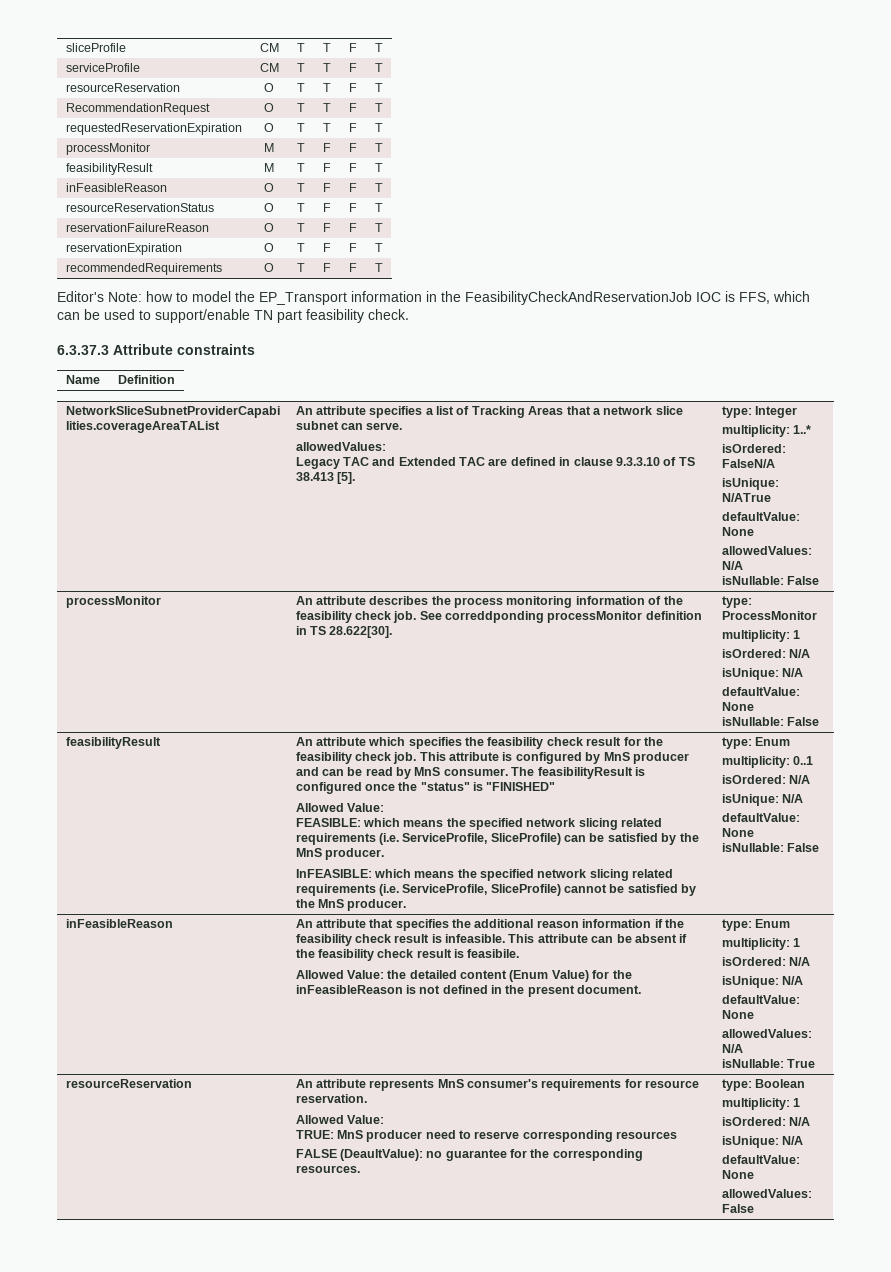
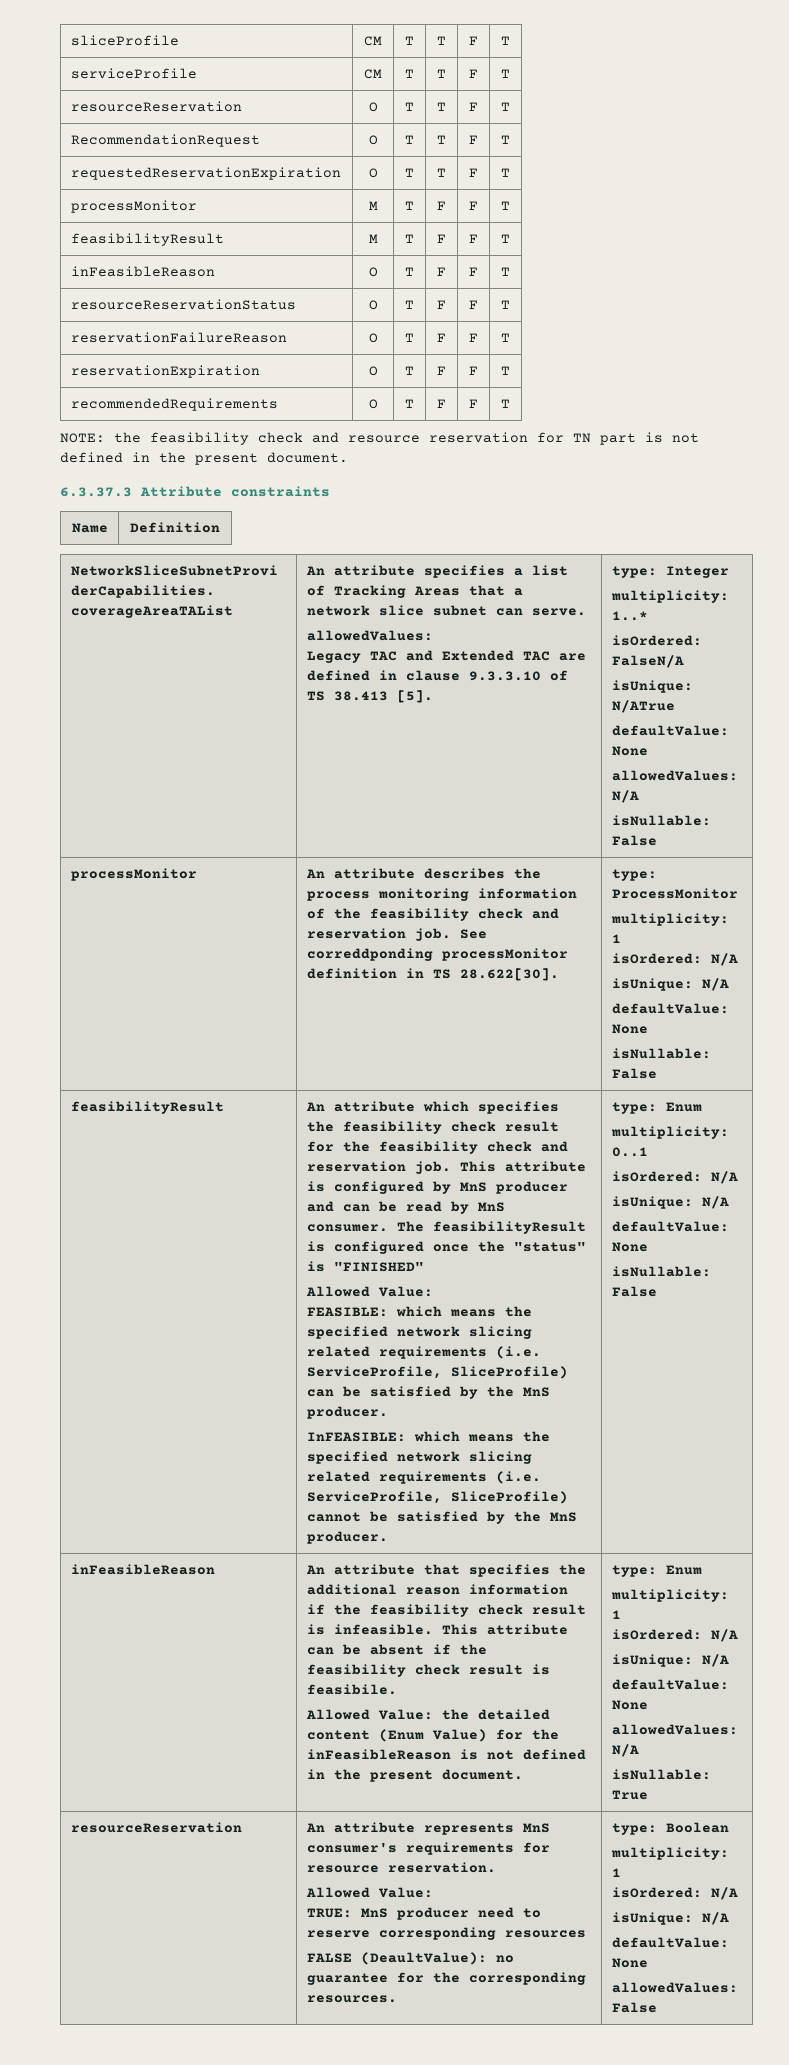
- Editor's Note: how to model the EP_Transport information in the FeasibilityCheckAndReservationJob IOC is FFS, which can be used to support/enable TN part feasibility check.
+ NOTE: the feasibility check and resource reservation for TN part is not defined in the present document.
- processMonitor | An attribute describes the process monitoring information of the feasibility check job. See correddponding processMonitor definition in TS 28.622[30]. | type: ProcessMonitor
+ processMonitor | An attribute describes the process monitoring information of the feasibility check and reservation job. See correddponding processMonitor definition in TS 28.622[30]. | type: ProcessMonitor
- An attribute which specifies the feasibility check result for the feasibility check job.
+ An attribute which specifies the feasibility check result for the feasibility check and reservation job.

